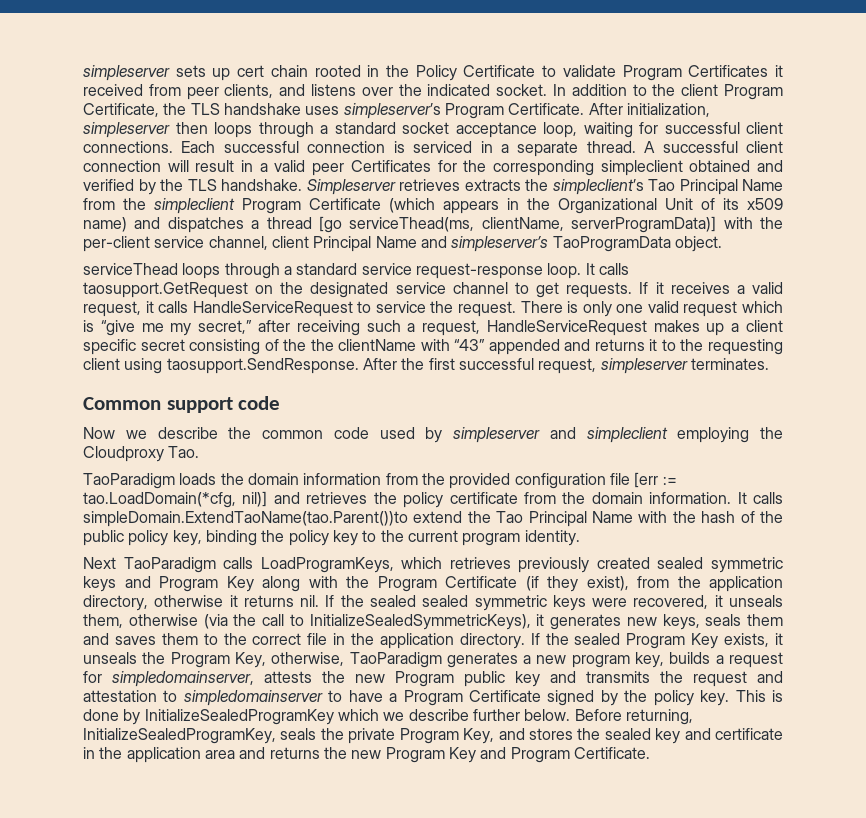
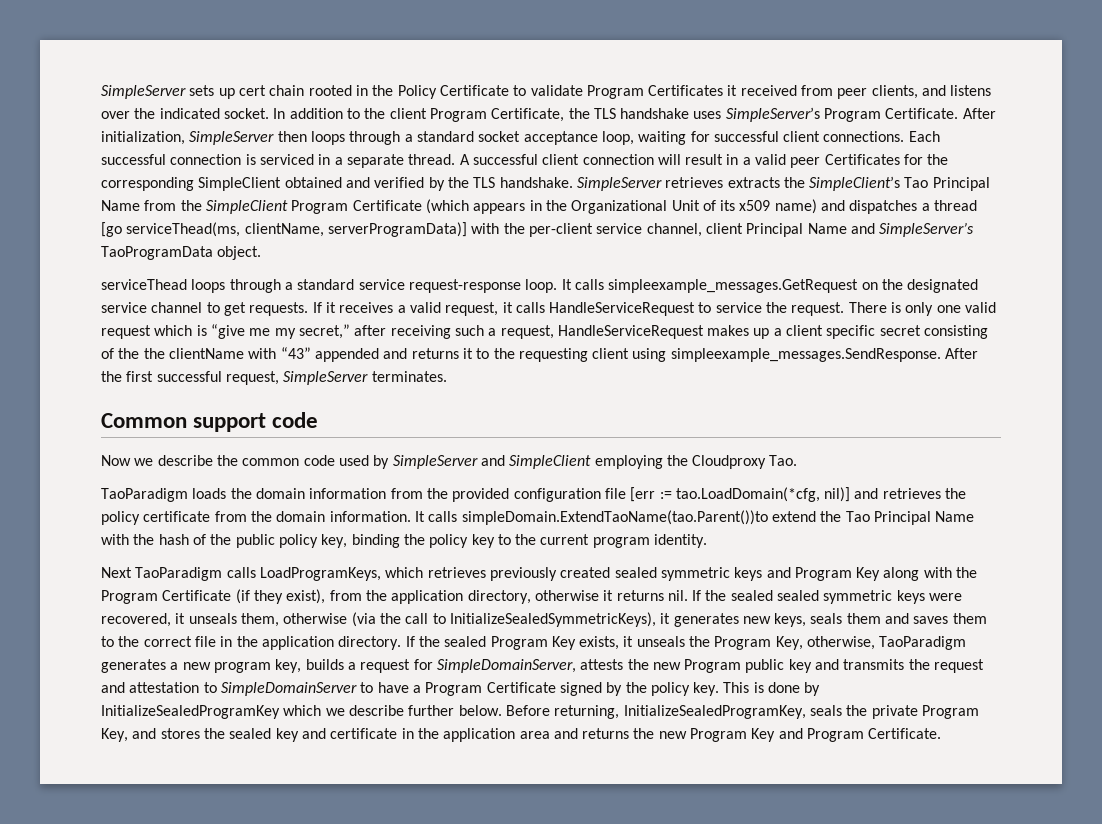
- simpleserver sets up cert chain rooted in the Policy Certificate to validate Program Certificates it received from peer clients, and listens over the indicated socket.
+ SimpleServer sets up cert chain rooted in the Policy Certificate to validate Program Certificates it received from peer clients, and listens over the indicated socket.
- In addition to the client Program Certificate, the TLS handshake uses simpleserver’s Program Certificate.
+ In addition to the client Program Certificate, the TLS handshake uses SimpleServer’s Program Certificate.
- After initialization, simpleserver then loops through a standard socket acceptance loop, waiting for successful client connections.
+ After initialization, SimpleServer then loops through a standard socket acceptance loop, waiting for successful client connections.
- A successful client connection will result in a valid peer Certificates for the corresponding simpleclient obtained and verified by the TLS handshake.
+ A successful client connection will result in a valid peer Certificates for the corresponding SimpleClient obtained and verified by the TLS handshake.
- Simpleserver retrieves extracts the simpleclient’s Tao Principal Name from the simpleclient Program Certificate (which appears in the Organizational Unit of its x509 name) and dispatches a thread [go serviceThead(ms, clientName, serverProgramData)] with the per-client service channel, client Principal Name and simpleserver’s TaoProgramData object.
+ SimpleServer retrieves extracts the SimpleClient’s Tao Principal Name from the SimpleClient Program Certificate (which appears in the Organizational Unit of its x509 name) and dispatches a thread [go serviceThead(ms, clientName, serverProgramData)] with the per-client service channel, client Principal Name and SimpleServer’s TaoProgramData object.
- It calls taosupport.GetRequest on the designated service channel to get requests.
+ It calls simpleexample_messages.GetRequest on the designated service channel to get requests.
- There is only one valid request which is “give me my secret,” after receiving such a request, HandleServiceRequest makes up a client specific secret consisting of the the clientName with “43” appended and returns it to the requesting client using taosupport.SendResponse. After the first successful request, simpleserver terminates.
+ There is only one valid request which is “give me my secret,” after receiving such a request, HandleServiceRequest makes up a client specific secret consisting of the the clientName with “43” appended and returns it to the requesting client using simpleexample_messages.SendResponse. After the first successful request, SimpleServer terminates.
- Now we describe the common code used by simpleserver and simpleclient employing the Cloudproxy Tao.
+ Now we describe the common code used by SimpleServer and SimpleClient employing the Cloudproxy Tao.
- If the sealed Program Key exists, it unseals the Program Key, otherwise, TaoParadigm generates a new program key, builds a request for simpledomainserver, attests the new Program public key and transmits the request and attestation to simpledomainserver to have a Program Certificate signed by the policy key.
+ If the sealed Program Key exists, it unseals the Program Key, otherwise, TaoParadigm generates a new program key, builds a request for SimpleDomainServer, attests the new Program public key and transmits the request and attestation to SimpleDomainServer to have a Program Certificate signed by the policy key.

